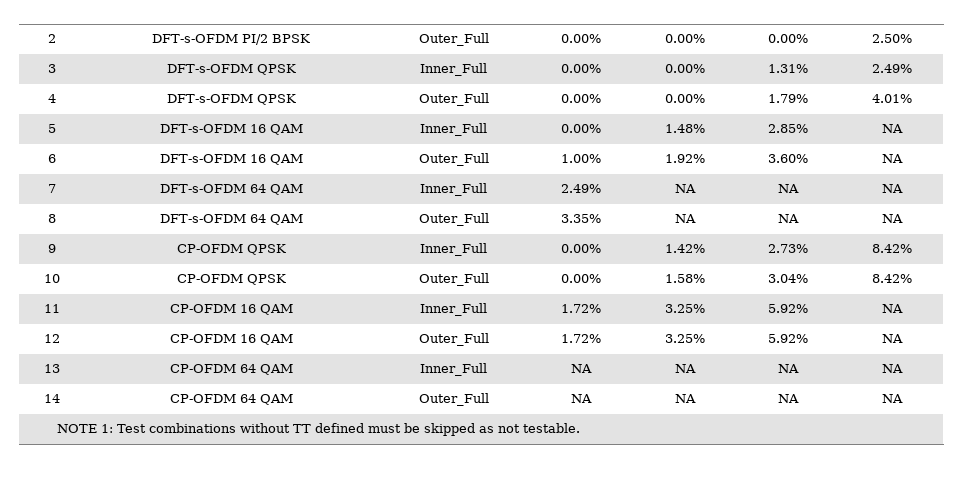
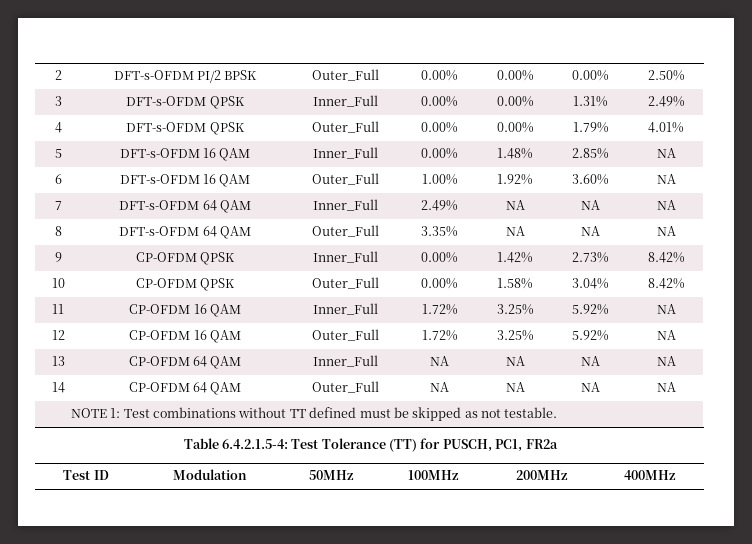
+ Table 6.4.2.1.5-4: Test Tolerance (TT) for PUSCH, PC1, FR2a
+ Test ID | Modulation | 50MHz | 100MHz | 200MHz | 400MHz

